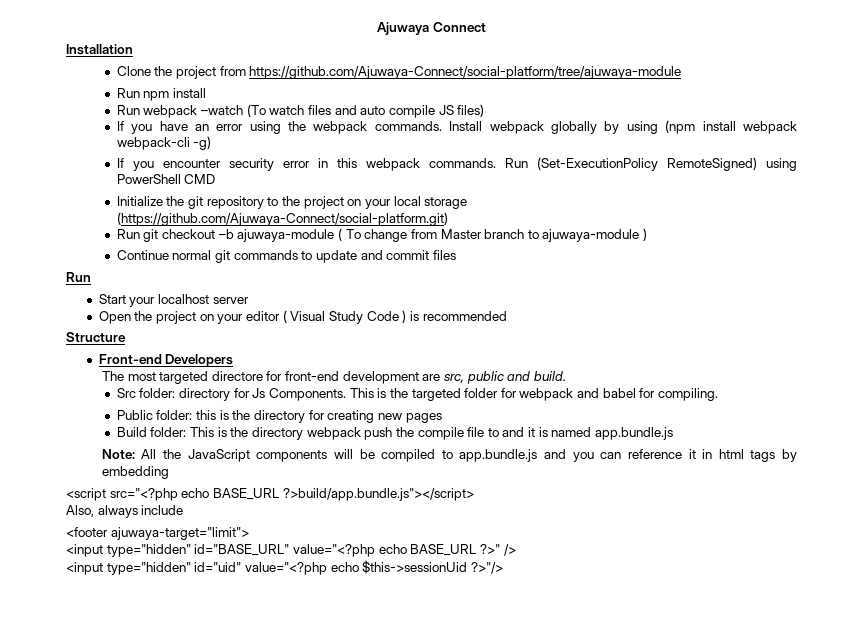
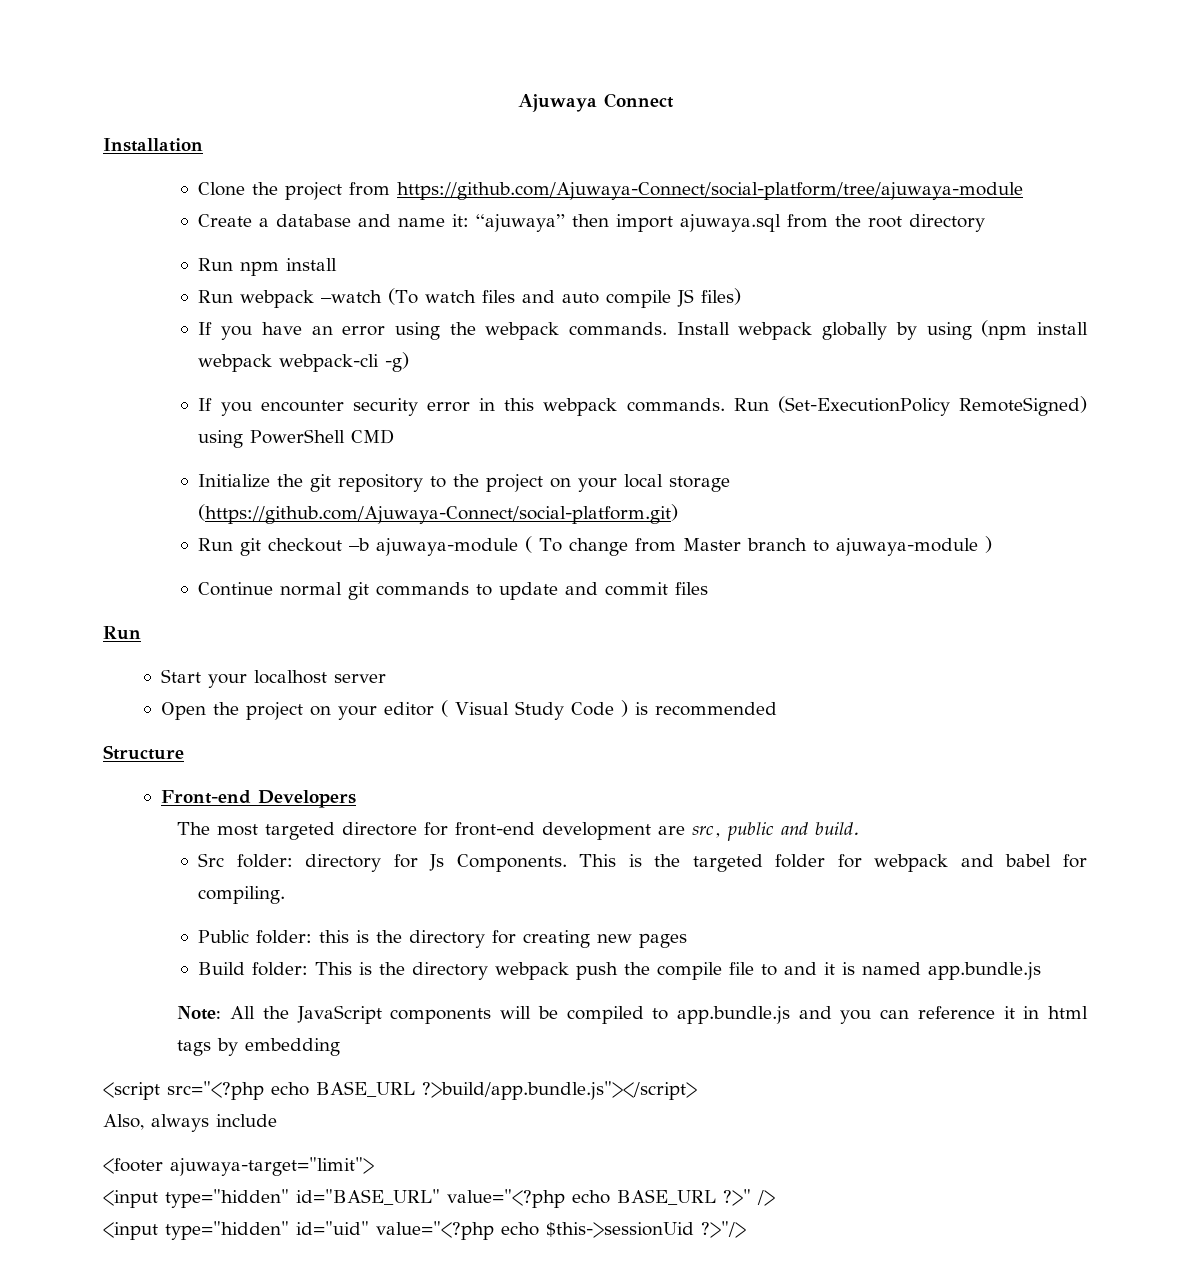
+ Create a database and name it: “ajuwaya” then import ajuwaya.sql from the root directory

